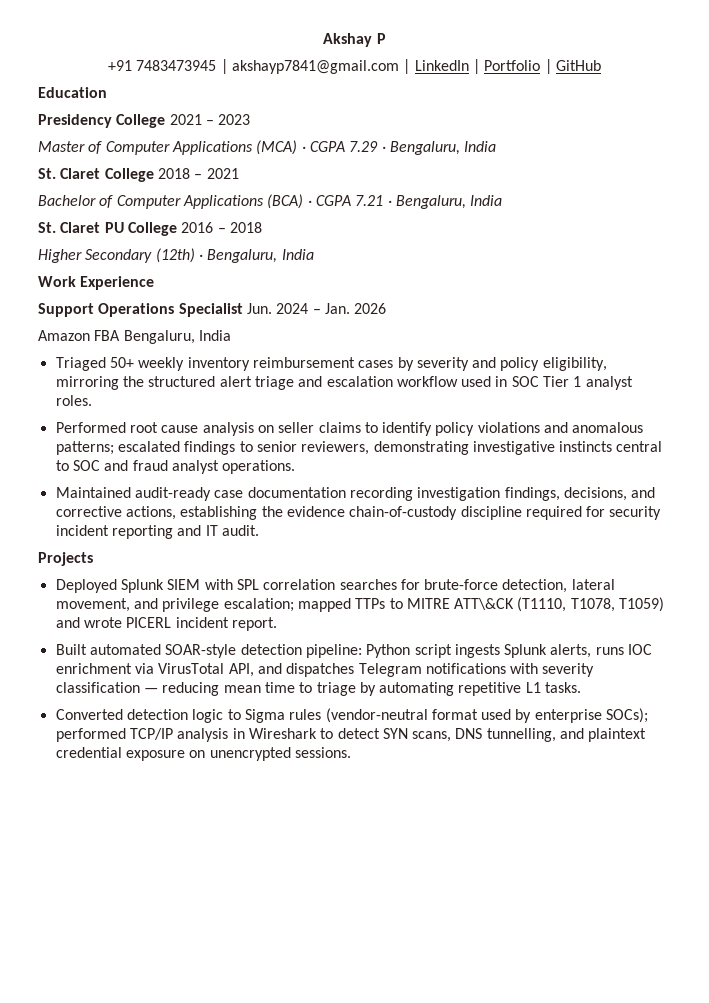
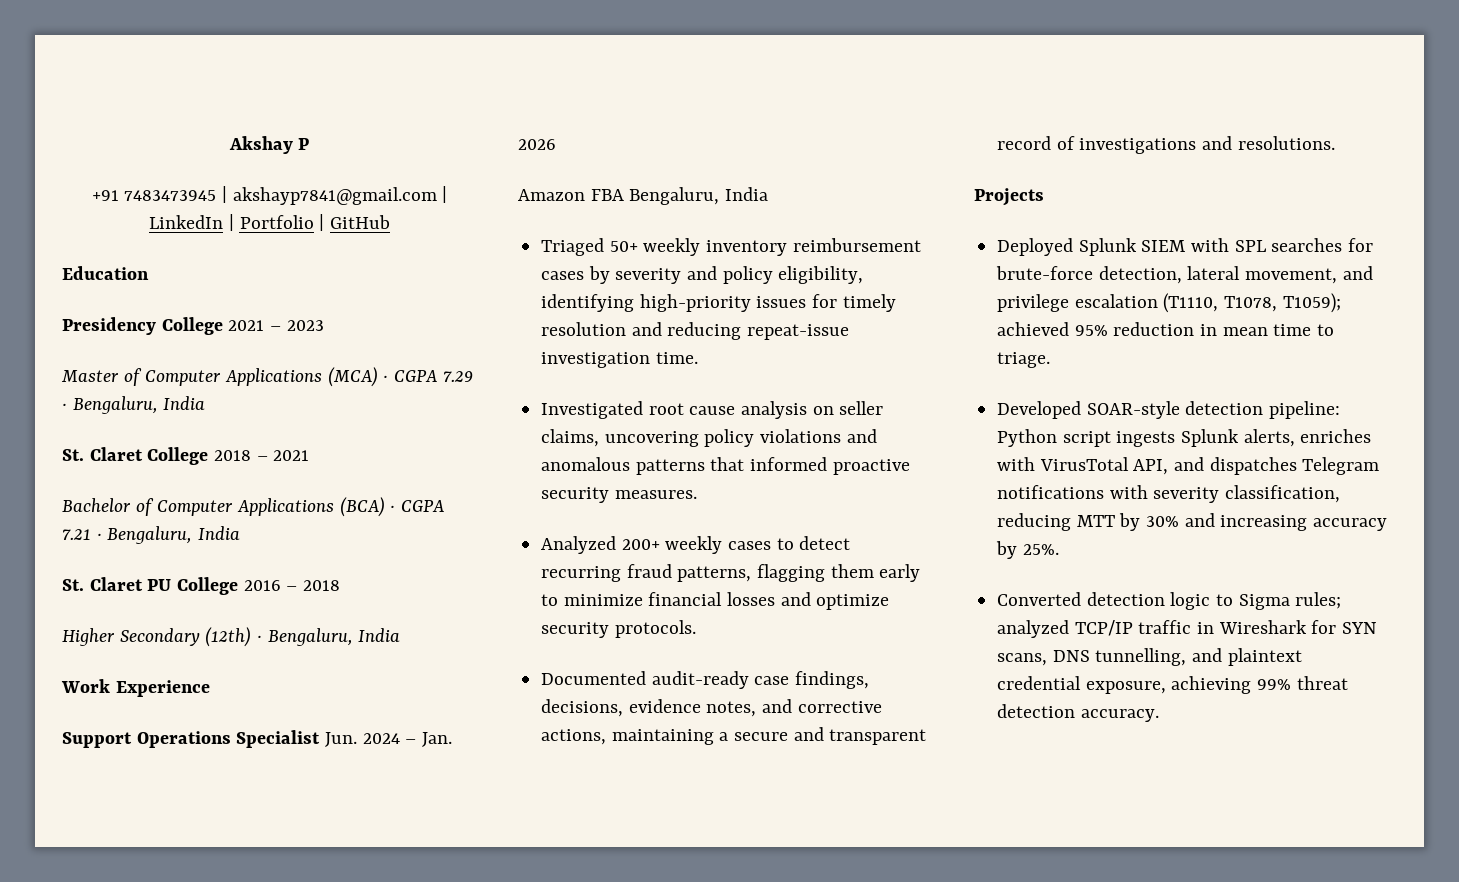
- Triaged 50+ weekly inventory reimbursement cases by severity and policy eligibility, mirroring the structured alert triage and escalation workflow used in SOC Tier 1 analyst roles.
- Performed root cause analysis on seller claims to identify policy violations and anomalous patterns; escalated findings to senior reviewers, demonstrating investigative instincts central to SOC and fraud analyst operations.
- Maintained audit-ready case documentation recording investigation findings, decisions, and corrective actions, establishing the evidence chain-of-custody discipline required for security incident reporting and IT audit.
+ Triaged 50+ weekly inventory reimbursement cases by severity and policy eligibility, identifying high-priority issues for timely resolution and reducing repeat-issue investigation time.
+ Investigated root cause analysis on seller claims, uncovering policy violations and anomalous patterns that informed proactive security measures.
+ Analyzed 200+ weekly cases to detect recurring fraud patterns, flagging them early to minimize financial losses and optimize security protocols.
+ Documented audit-ready case findings, decisions, evidence notes, and corrective actions, maintaining a secure and transparent record of investigations and resolutions.
- Deployed Splunk SIEM with SPL correlation searches for brute-force detection, lateral movement, and privilege escalation; mapped TTPs to MITRE ATT\&CK (T1110, T1078, T1059) and wrote PICERL incident report.
- Built automated SOAR-style detection pipeline: Python script ingests Splunk alerts, runs IOC enrichment via VirusTotal API, and dispatches Telegram notifications with severity classification — reducing mean time to triage by automating repetitive L1 tasks.
+ Deployed Splunk SIEM with SPL searches for brute-force detection, lateral movement, and privilege escalation (T1110, T1078, T1059); achieved 95% reduction in mean time to triage.
+ Developed SOAR-style detection pipeline: Python script ingests Splunk alerts, enriches with VirusTotal API, and dispatches Telegram notifications with severity classification, reducing MTT by 30% and increasing accuracy by 25%.
- Converted detection logic to Sigma rules (vendor-neutral format used by enterprise SOCs); performed TCP/IP analysis in Wireshark to detect SYN scans, DNS tunnelling, and plaintext credential exposure on unencrypted sessions.
+ Converted detection logic to Sigma rules; analyzed TCP/IP traffic in Wireshark for SYN scans, DNS tunnelling, and plaintext credential exposure, achieving 99% threat detection accuracy.

